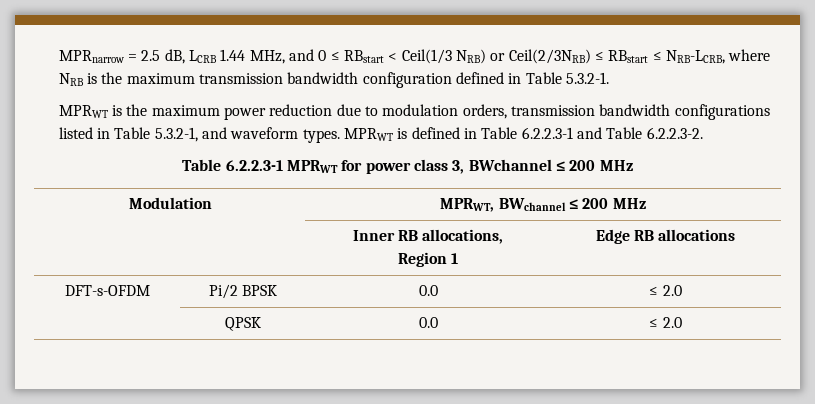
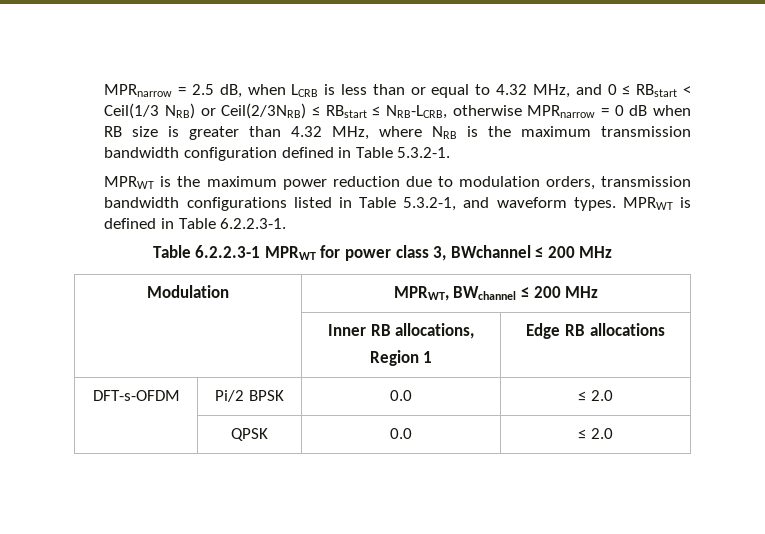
- MPRnarrow = 2.5 dB, LCRB 1.44 MHz, and 0 ≤ RBstart < Ceil(1/3 NRB) or Ceil(2/3NRB) ≤ RBstart ≤ NRB-LCRB, where NRB is the maximum transmission bandwidth configuration defined in Table 5.3.2-1.
+ MPRnarrow = 2.5 dB, when LCRB is less than or equal to 4.32 MHz, and 0 ≤ RBstart < Ceil(1/3 NRB) or Ceil(2/3NRB) ≤ RBstart ≤ NRB-LCRB, otherwise MPRnarrow = 0 dB when RB size is greater than 4.32 MHz, where NRB is the maximum transmission bandwidth configuration defined in Table 5.3.2-1.
- MPRWT is defined in Table 6.2.2.3-1 and Table 6.2.2.3-2.
+ MPRWT is defined in Table 6.2.2.3-1.

